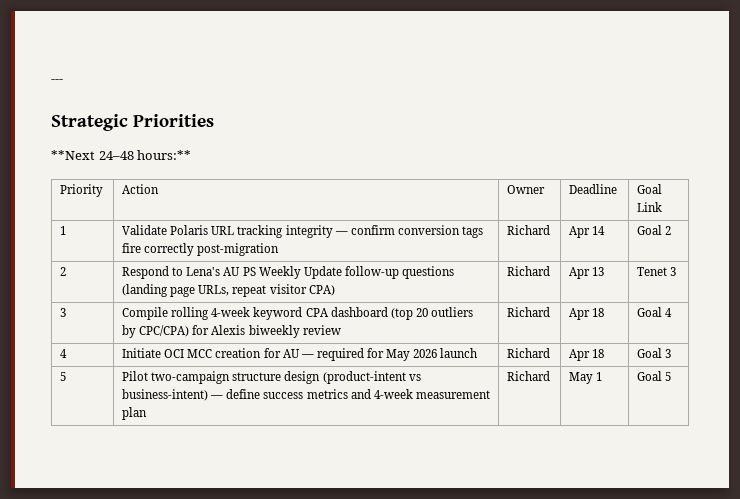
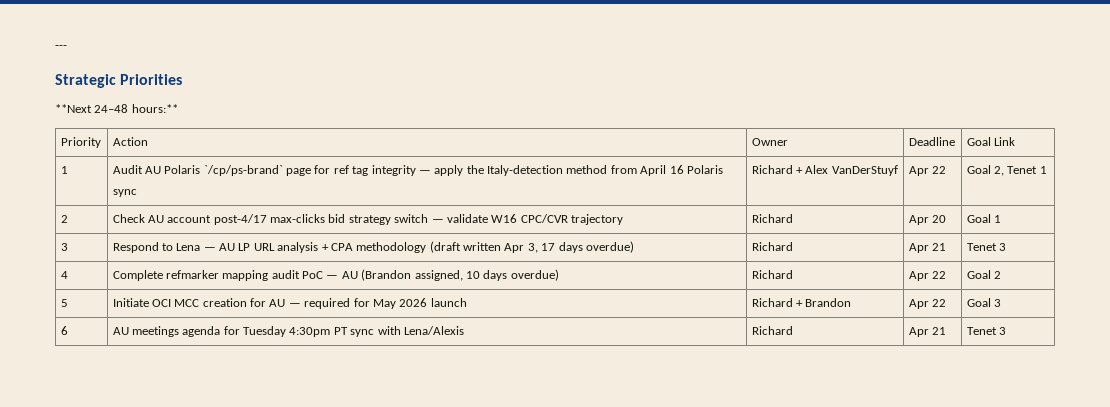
- 1 | Validate Polaris URL tracking integrity — confirm conversion tags fire correctly post-migration | Richard | Apr 14 | Goal 2
- 2 | Respond to Lena's AU PS Weekly Update follow-up questions (landing page URLs, repeat visitor CPA) | Richard | Apr 13 | Tenet 3
- 3 | Compile rolling 4-week keyword CPA dashboard (top 20 outliers by CPC/CPA) for Alexis biweekly review | Richard | Apr 18 | Goal 4
- 4 | Initiate OCI MCC creation for AU — required for May 2026 launch | Richard | Apr 18 | Goal 3
+ 1 | Audit AU Polaris `/cp/ps-brand` page for ref tag integrity — apply the Italy-detection method from April 16 Polaris sync | Richard + Alex VanDerStuyf | Apr 22 | Goal 2, Tenet 1
+ 2 | Check AU account post-4/17 max-clicks bid strategy switch — validate W16 CPC/CVR trajectory | Richard | Apr 20 | Goal 1
+ 3 | Respond to Lena — AU LP URL analysis + CPA methodology (draft written Apr 3, 17 days overdue) | Richard | Apr 21 | Tenet 3
+ 4 | Complete refmarker mapping audit PoC — AU (Brandon assigned, 10 days overdue) | Richard | Apr 22 | Goal 2
+ 5 | Initiate OCI MCC creation for AU — required for May 2026 launch | Richard + Brandon | Apr 22 | Goal 3
- 5 | Pilot two-campaign structure design (product-intent vs business-intent) — define success metrics and 4-week measurement plan | Richard | May 1 | Goal 5
+ 6 | AU meetings agenda for Tuesday 4:30pm PT sync with Lena/Alexis | Richard | Apr 21 | Tenet 3

